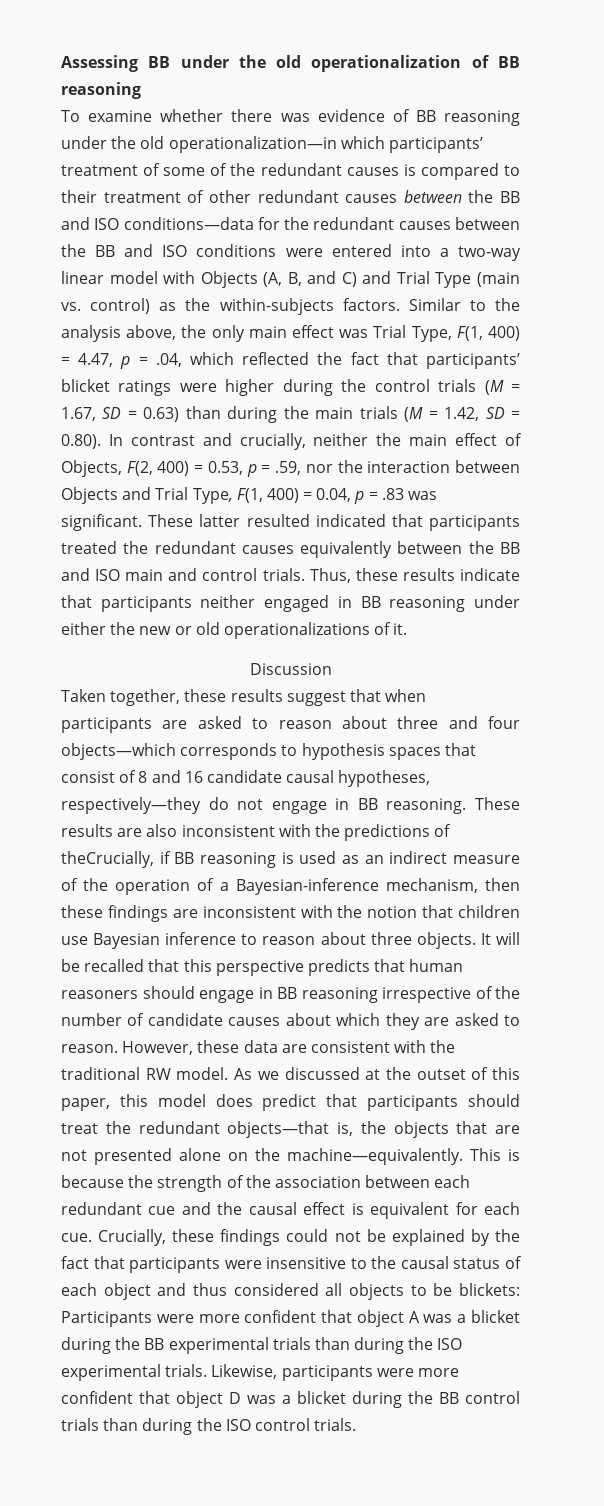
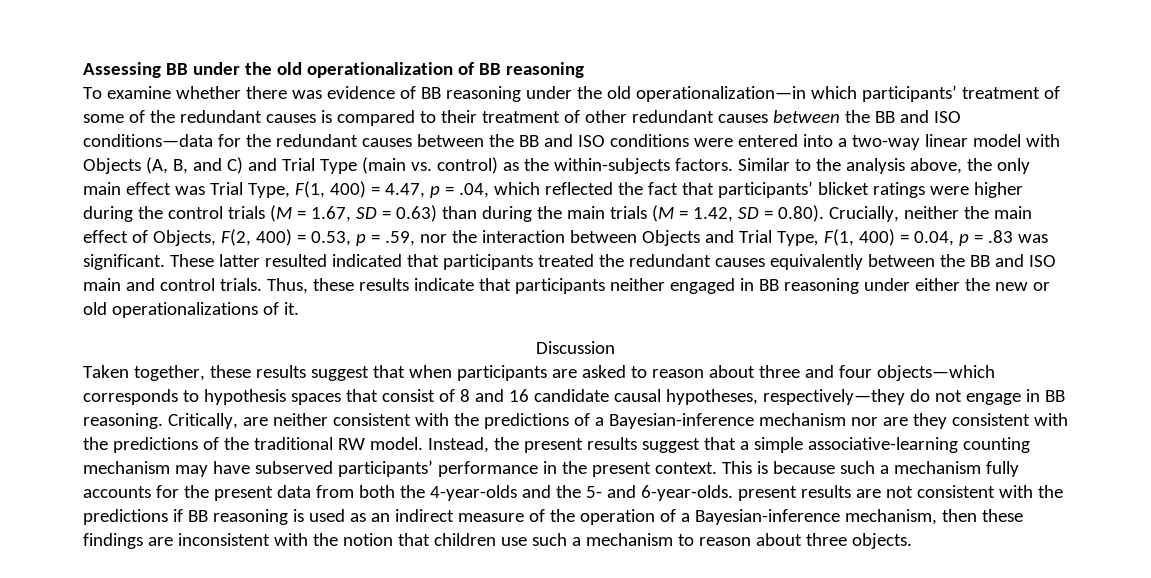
- Similar to the analysis above, the only main effect was Trial Type, F(1, 400) = 4.47, p = .04, which reflected the fact that participants’ blicket ratings were higher during the control trials (M = 1.67, SD = 0.63) than during the main trials (M = 1.42, SD = 0.80). In contrast and crucially, neither the main effect of Objects, F(2, 400) = 0.53, p = .59, nor the interaction between Objects and Trial Type, F(1, 400) = 0.04, p = .83 was significant.
+ Similar to the analysis above, the only main effect was Trial Type, F(1, 400) = 4.47, p = .04, which reflected the fact that participants’ blicket ratings were higher during the control trials (M = 1.67, SD = 0.63) than during the main trials (M = 1.42, SD = 0.80). Crucially, neither the main effect of Objects, F(2, 400) = 0.53, p = .59, nor the interaction between Objects and Trial Type, F(1, 400) = 0.04, p = .83 was significant.
- These results are also inconsistent with the predictions of theCrucially, if BB reasoning is used as an indirect measure of the operation of a Bayesian-inference mechanism, then these findings are inconsistent with the notion that children use Bayesian inference to reason about three objects. It will be recalled that this perspective predicts that human reasoners should engage in BB reasoning irrespective of the number of candidate causes about which they are asked to reason. However, these data are consistent with the traditional RW model. As we discussed at the outset of this paper, this model does predict that participants should treat the redundant objects—that is, the objects that are not presented alone on the machine—equivalently. This is because the strength of the association between each redundant cue and the causal effect is equivalent for each cue. Crucially, these findings could not be explained by the fact that participants were insensitive to the causal status of each object and thus considered all objects to be blickets: Participants were more confident that object A was a blicket during the BB experimental trials than during the ISO experimental trials. Likewise, participants were more confident that object D was a blicket during the BB control trials than during the ISO control trials.
+ Critically, are neither consistent with the predictions of a Bayesian-inference mechanism nor are they consistent with the predictions of the traditional RW model. Instead, the present results suggest that a simple associative-learning counting mechanism may have subserved participants’ performance in the present context. This is because such a mechanism fully accounts for the present data from both the 4-year-olds and the 5- and 6-year-olds. present results are not consistent with the predictions if BB reasoning is used as an indirect measure of the operation of a Bayesian-inference mechanism, then these findings are inconsistent with the notion that children use such a mechanism to reason about three objects.

